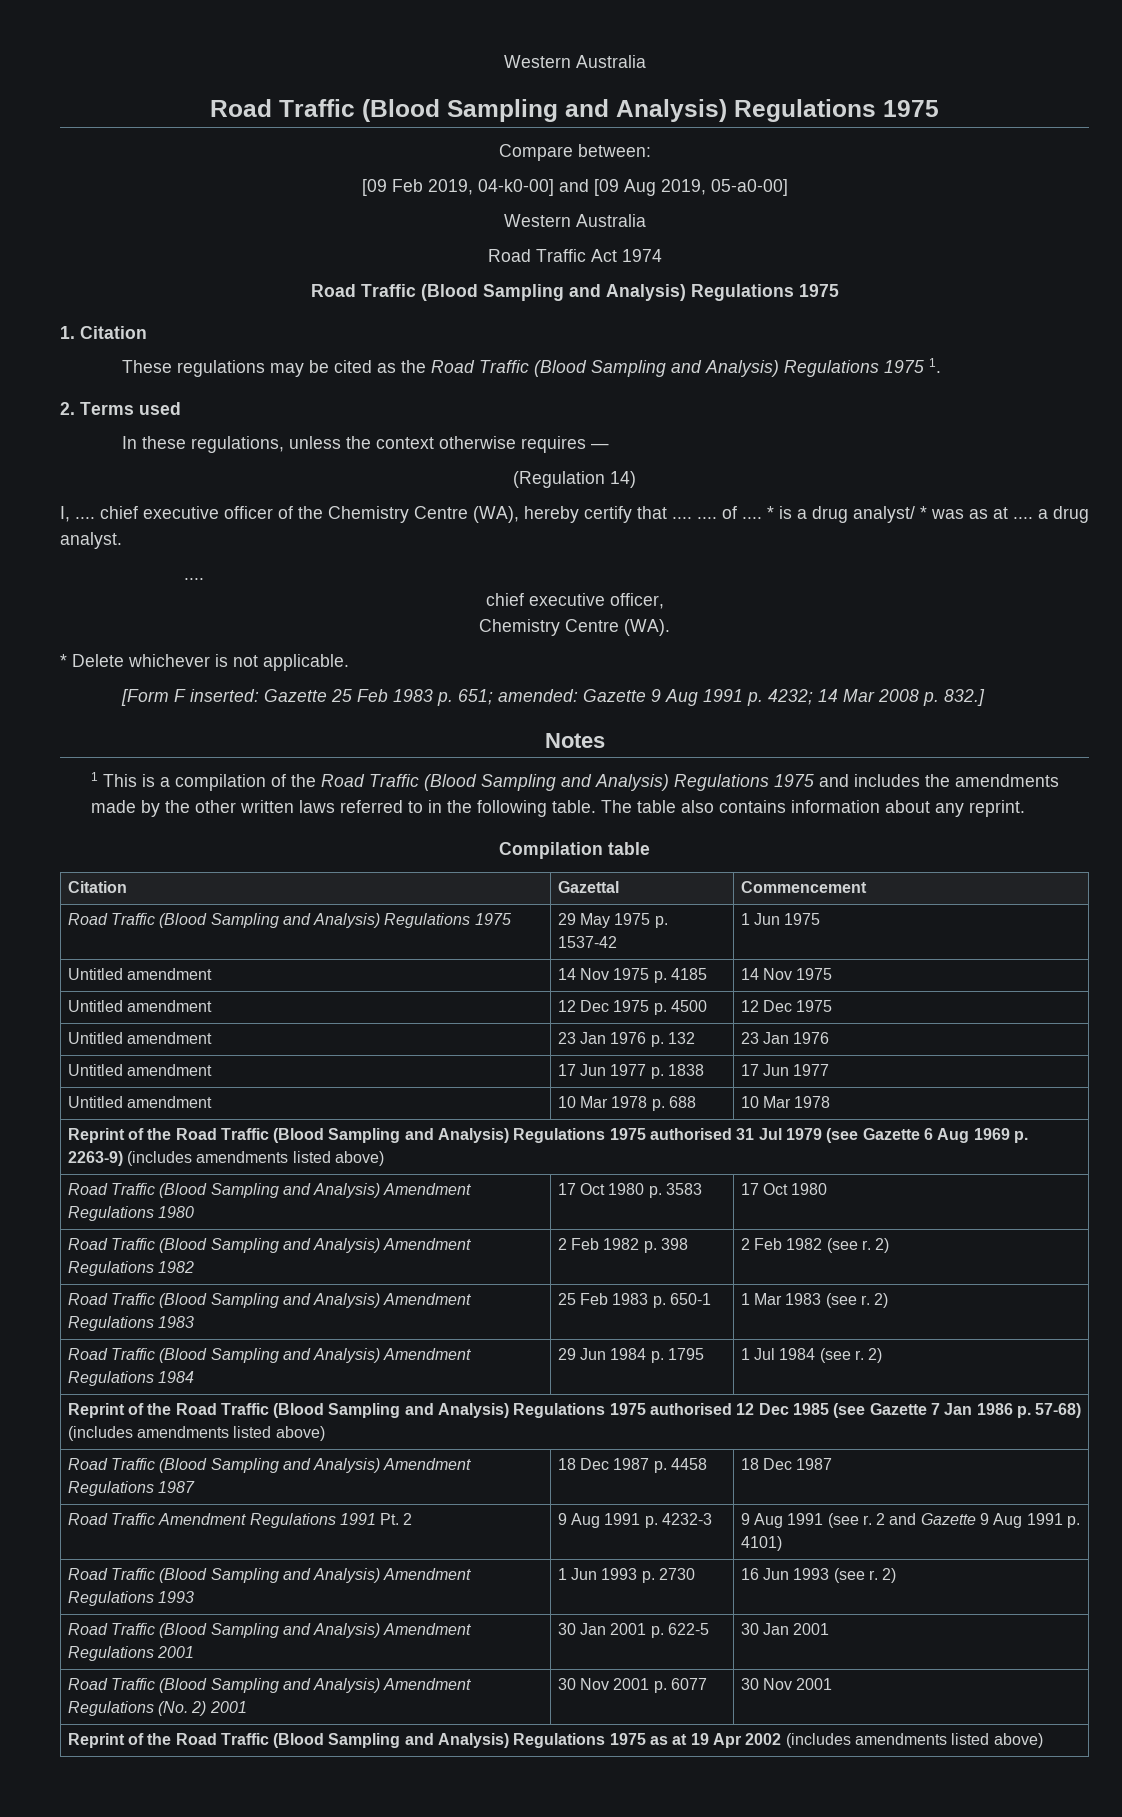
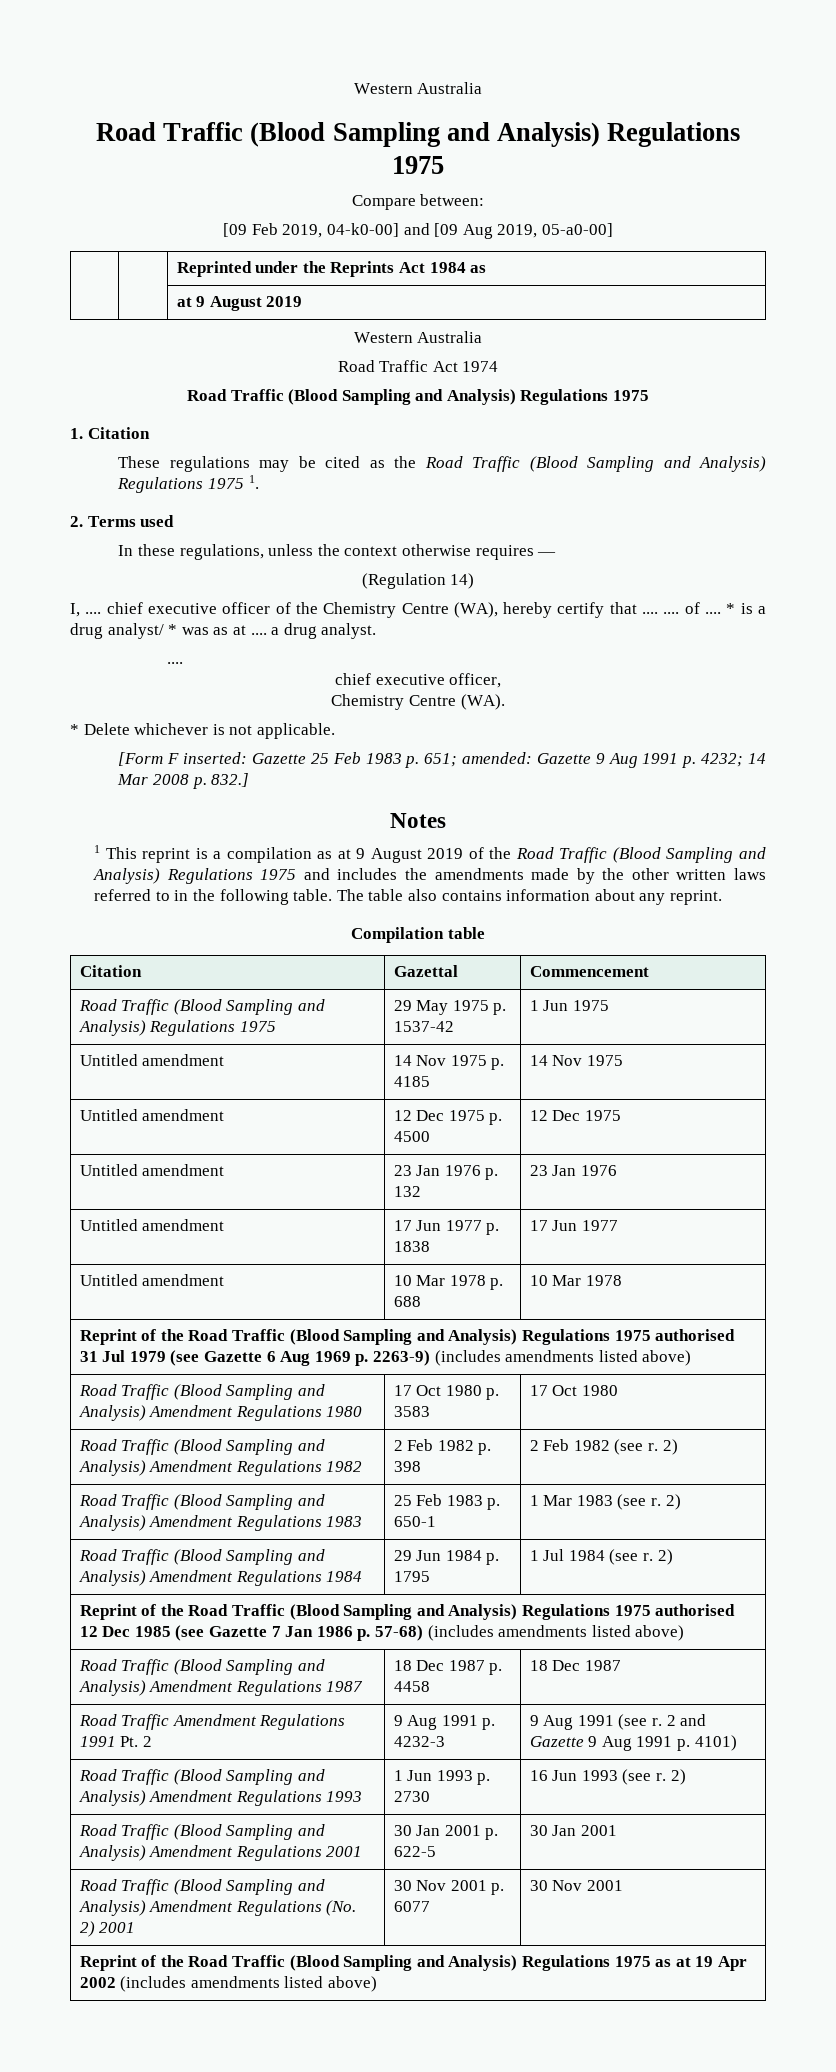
+ | | Reprinted under the Reprints Act 1984 as
+ | | at 9 August 2019
- 1 This is a compilation of the Road Traffic (Blood Sampling and Analysis) Regulations 1975 and includes the amendments made by the other written laws referred to in the following table.
+ 1 This reprint is a compilation as at 9 August 2019 of the Road Traffic (Blood Sampling and Analysis) Regulations 1975 and includes the amendments made by the other written laws referred to in the following table.

